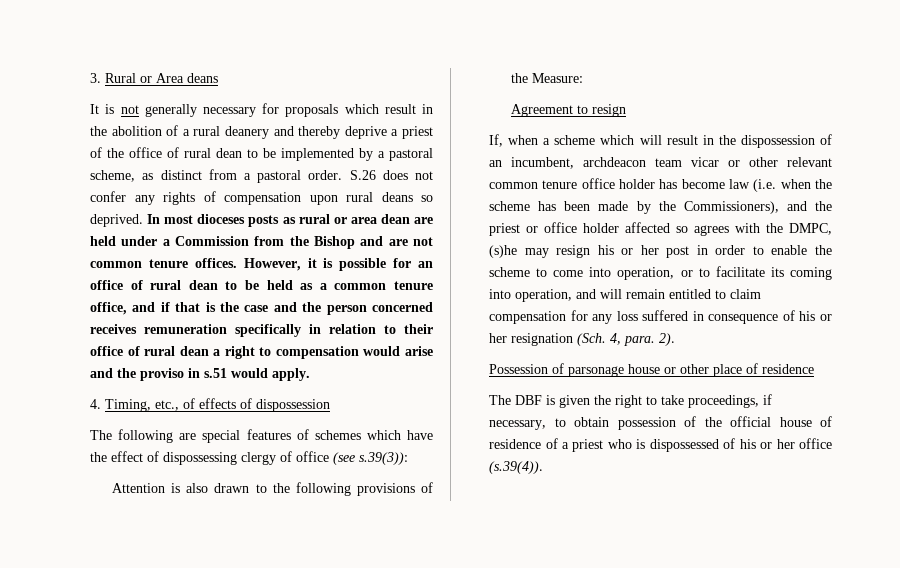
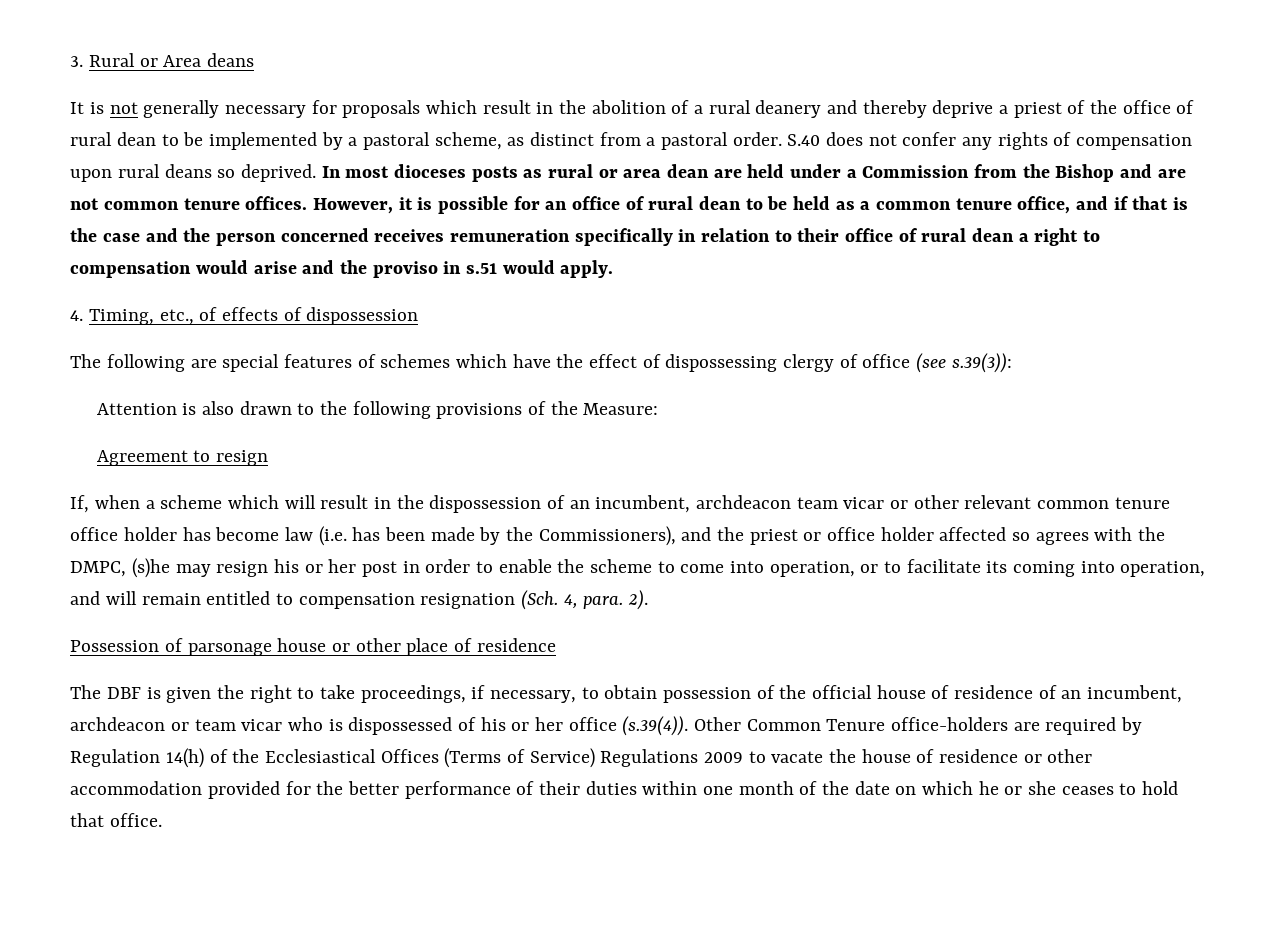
- S.26 does not confer any rights of compensation upon rural deans so deprived.
+ S.40 does not confer any rights of compensation upon rural deans so deprived.
- If, when a scheme which will result in the dispossession of an incumbent, archdeacon team vicar or other relevant common tenure office holder has become law (i.e. when the scheme has been made by the Commissioners), and the priest or office holder affected so agrees with the DMPC, (s)he may resign his or her post in order to enable the scheme to come into operation, or to facilitate its coming into operation, and will remain entitled to claim compensation for any loss suffered in consequence of his or her resignation (Sch. 4, para. 2).
+ If, when a scheme which will result in the dispossession of an incumbent, archdeacon team vicar or other relevant common tenure office holder has become law (i.e. has been made by the Commissioners), and the priest or office holder affected so agrees with the DMPC, (s)he may resign his or her post in order to enable the scheme to come into operation, or to facilitate its coming into operation, and will remain entitled to compensation resignation (Sch. 4, para. 2).
- The DBF is given the right to take proceedings, if necessary, to obtain possession of the official house of residence of a priest who is dispossessed of his or her office (s.39(4)).
+ The DBF is given the right to take proceedings, if necessary, to obtain possession of the official house of residence of an incumbent, archdeacon or team vicar who is dispossessed of his or her office (s.39(4)). Other Common Tenure office-holders are required by Regulation 14(h) of the Ecclesiastical Offices (Terms of Service) Regulations 2009 to vacate the house of residence or other accommodation provided for the better performance of their duties within one month of the date on which he or she ceases to hold that office.

